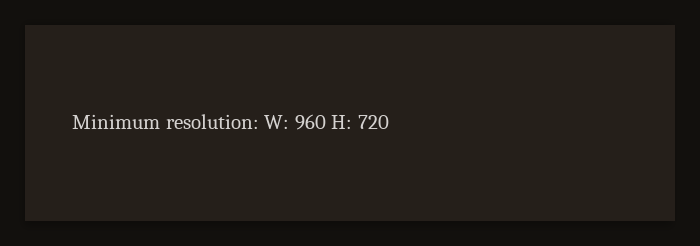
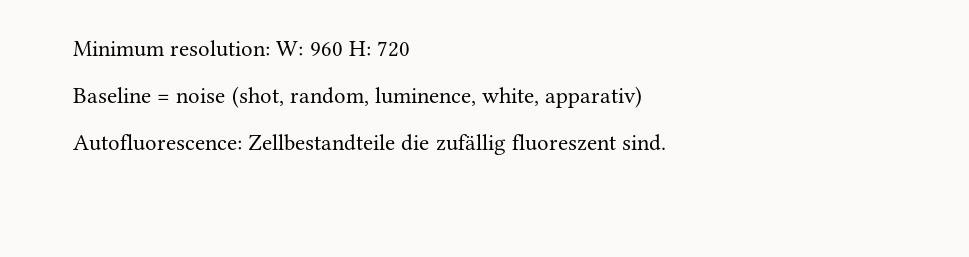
+ Baseline = noise (shot, random, luminence, white, apparativ)
+ Autofluorescence: Zellbestandteile die zufällig fluoreszent sind.

